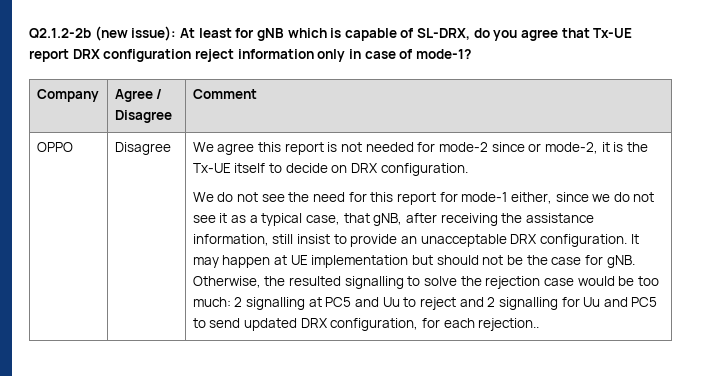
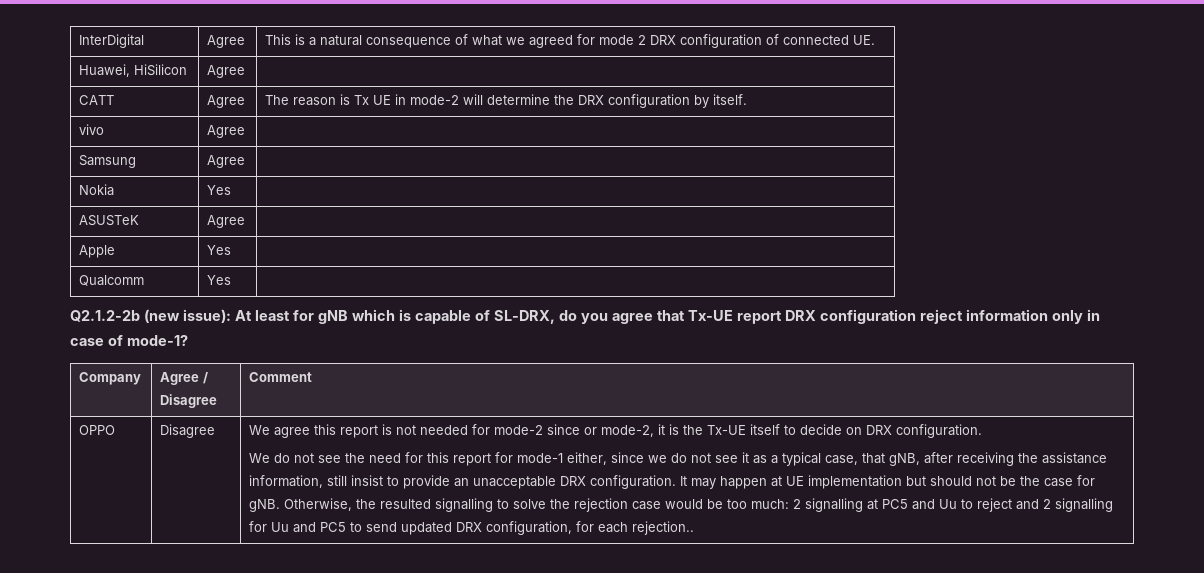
+ InterDigital | Agree | This is a natural consequence of what we agreed for mode 2 DRX configuration of connected UE.
+ Huawei, HiSilicon | Agree |
+ CATT | Agree | The reason is Tx UE in mode-2 will determine the DRX configuration by itself.
+ vivo | Agree |
+ Samsung | Agree |
+ Nokia | Yes |
+ ASUSTeK | Agree |
+ Apple | Yes |
+ Qualcomm | Yes |

